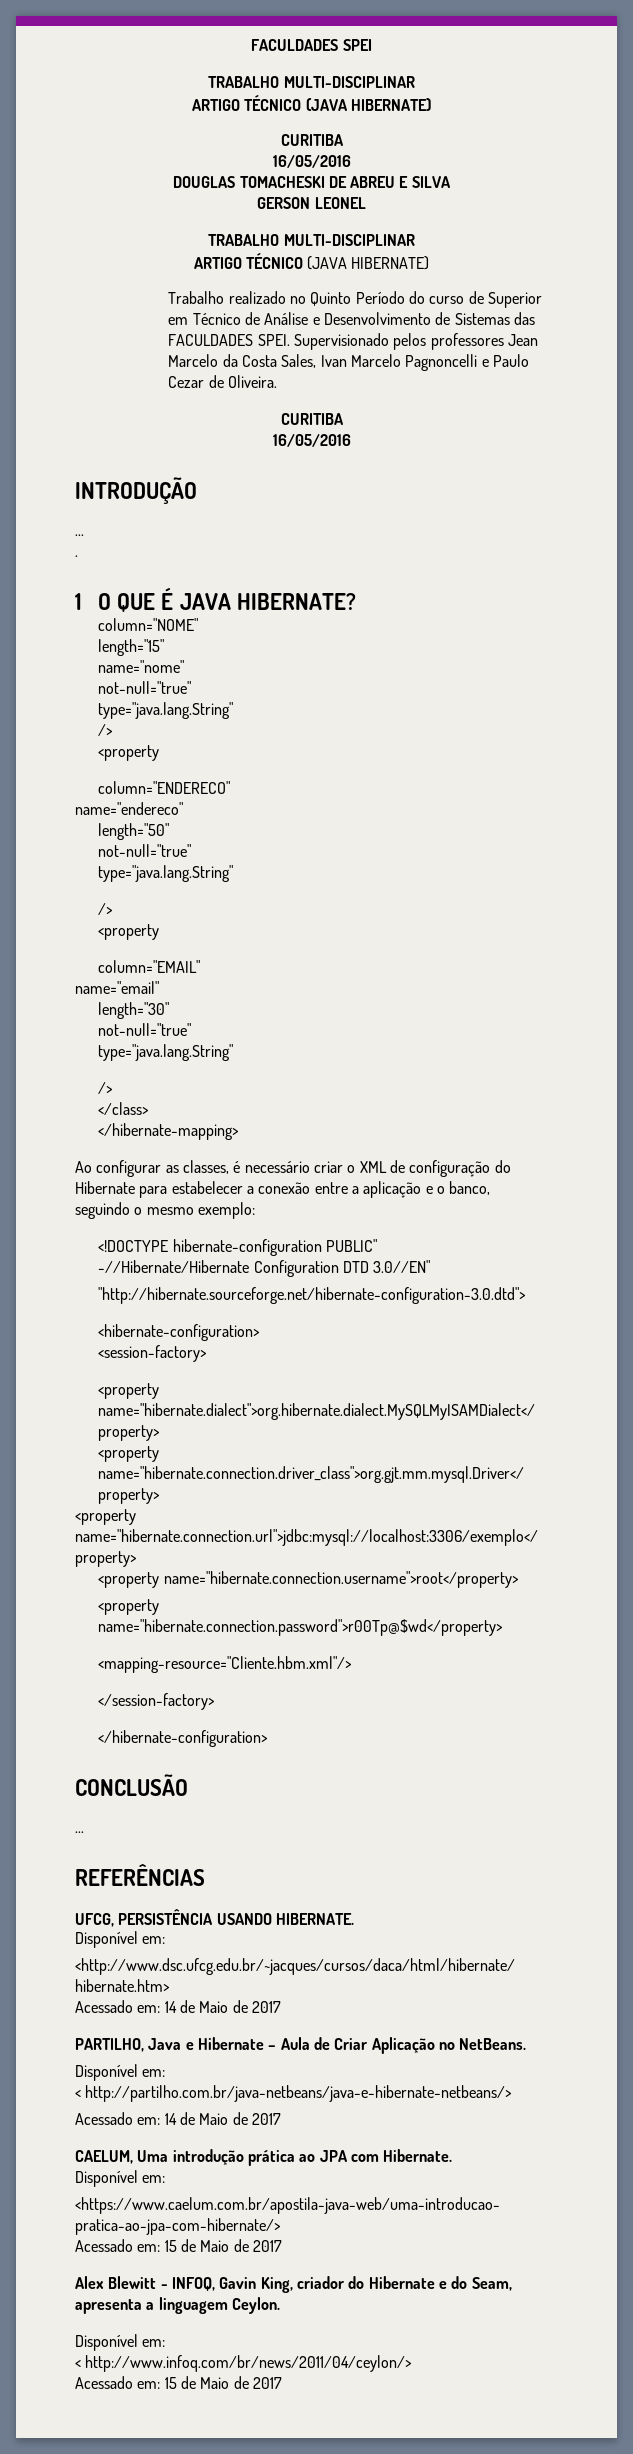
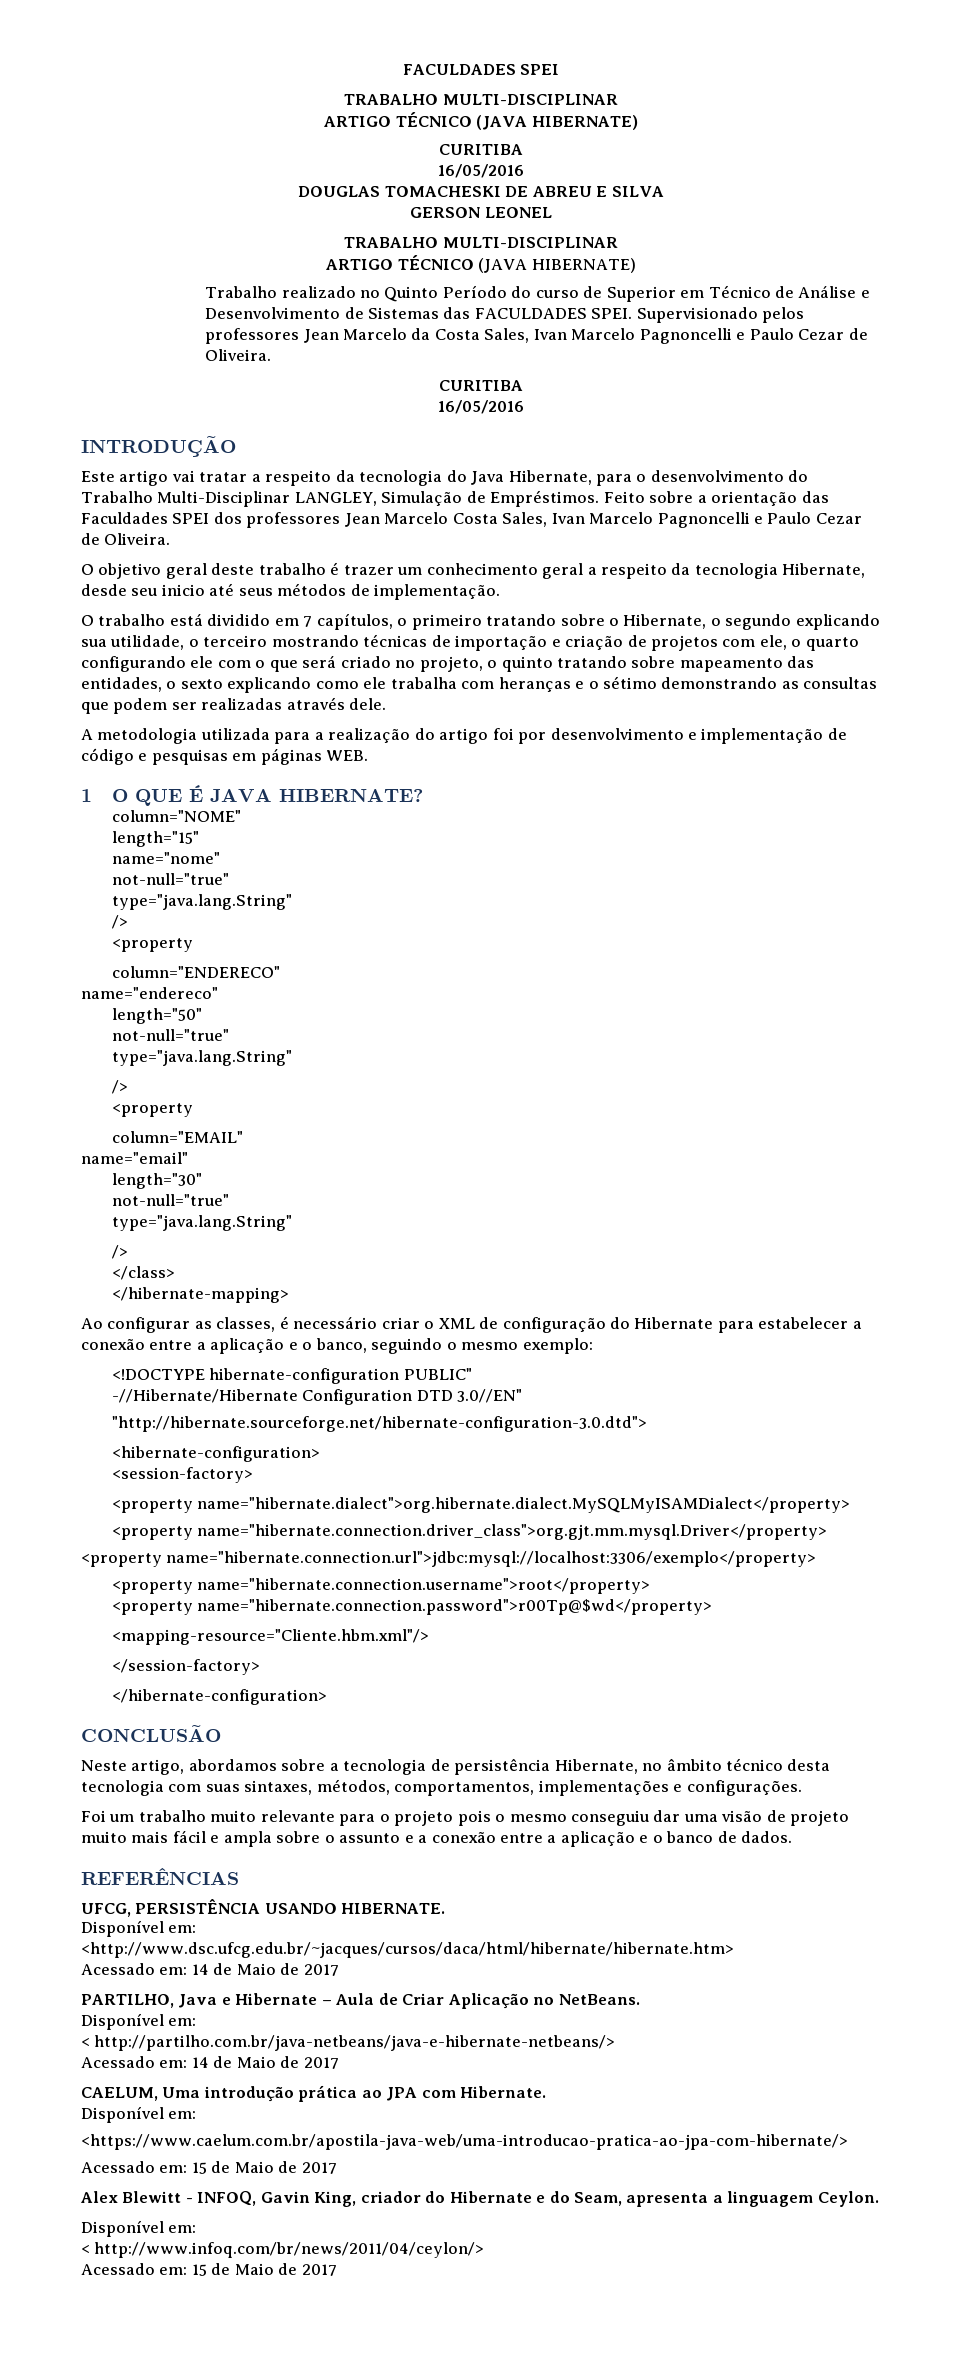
  INTRODUÇÃO
- ...
- .
+ Este artigo vai tratar a respeito da tecnologia do Java Hibernate, para o desenvolvimento do Trabalho Multi-Disciplinar LANGLEY, Simulação de Empréstimos. Feito sobre a orientação das Faculdades SPEI dos professores Jean Marcelo Costa Sales, Ivan Marcelo Pagnoncelli e Paulo Cezar de Oliveira.
+ O objetivo geral deste trabalho é trazer um conhecimento geral a respeito da tecnologia Hibernate, desde seu inicio até seus métodos de implementação.
+ O trabalho está dividido em 7 capítulos, o primeiro tratando sobre o Hibernate, o segundo explicando sua utilidade, o terceiro mostrando técnicas de importação e criação de projetos com ele, o quarto configurando ele com o que será criado no projeto, o quinto tratando sobre mapeamento das entidades, o sexto explicando como ele trabalha com heranças e o sétimo demonstrando as consultas que podem ser realizadas através dele.
+ A metodologia utilizada para a realização do artigo foi por desenvolvimento e implementação de código e pesquisas em páginas WEB.
  CONCLUSÃO
- ...
+ Neste artigo, abordamos sobre a tecnologia de persistência Hibernate, no âmbito técnico desta tecnologia com suas sintaxes, métodos, comportamentos, implementações e configurações.
+ Foi um trabalho muito relevante para o projeto pois o mesmo conseguiu dar uma visão de projeto muito mais fácil e ampla sobre o assunto e a conexão entre a aplicação e o banco de dados.

